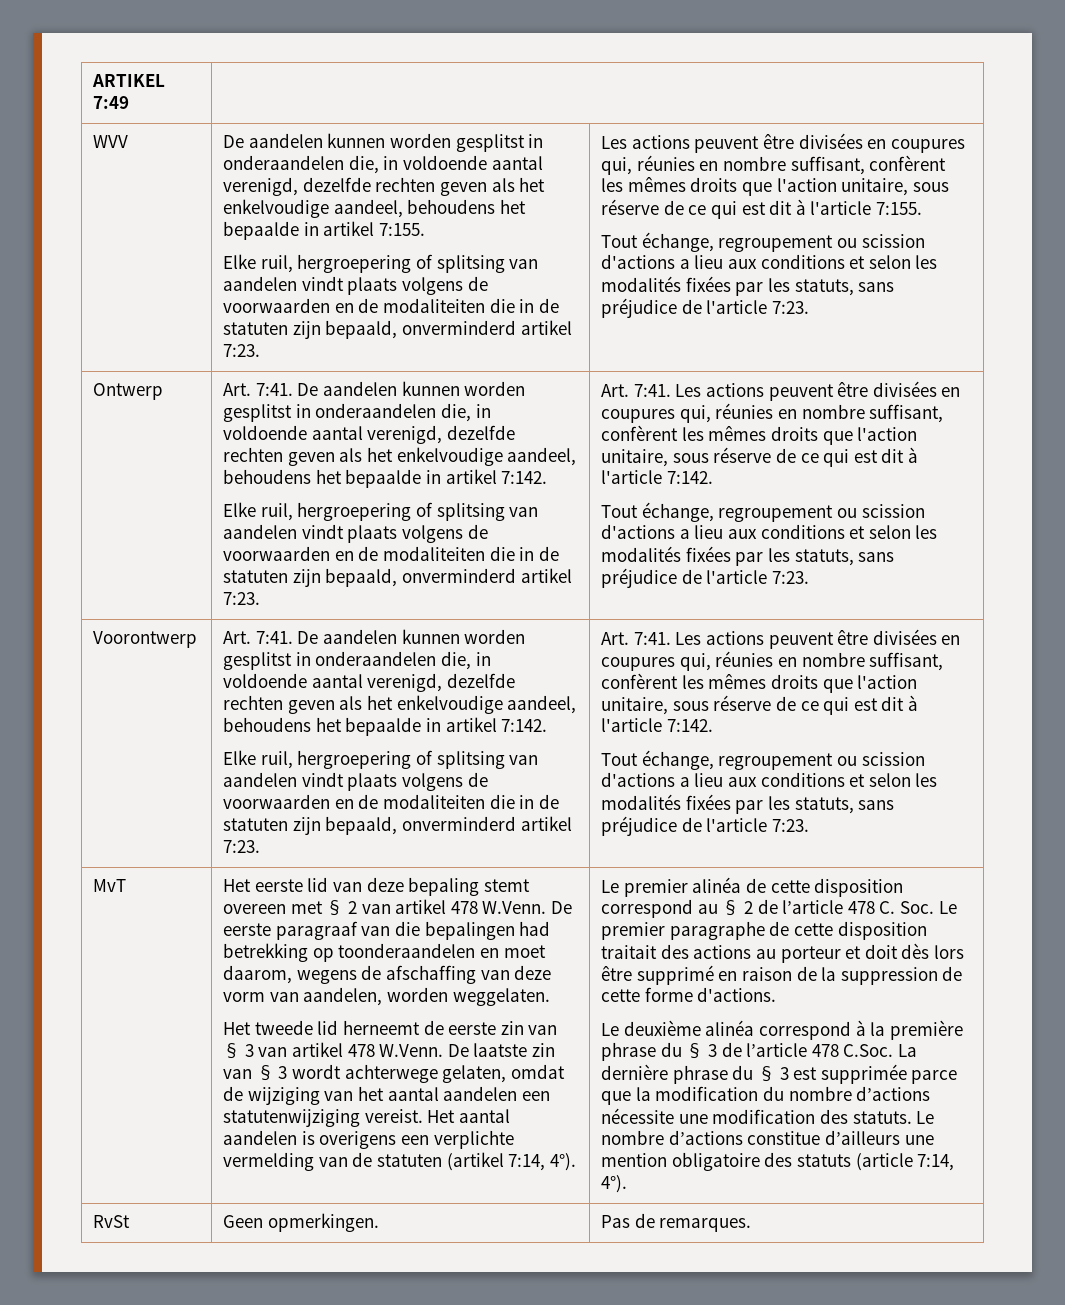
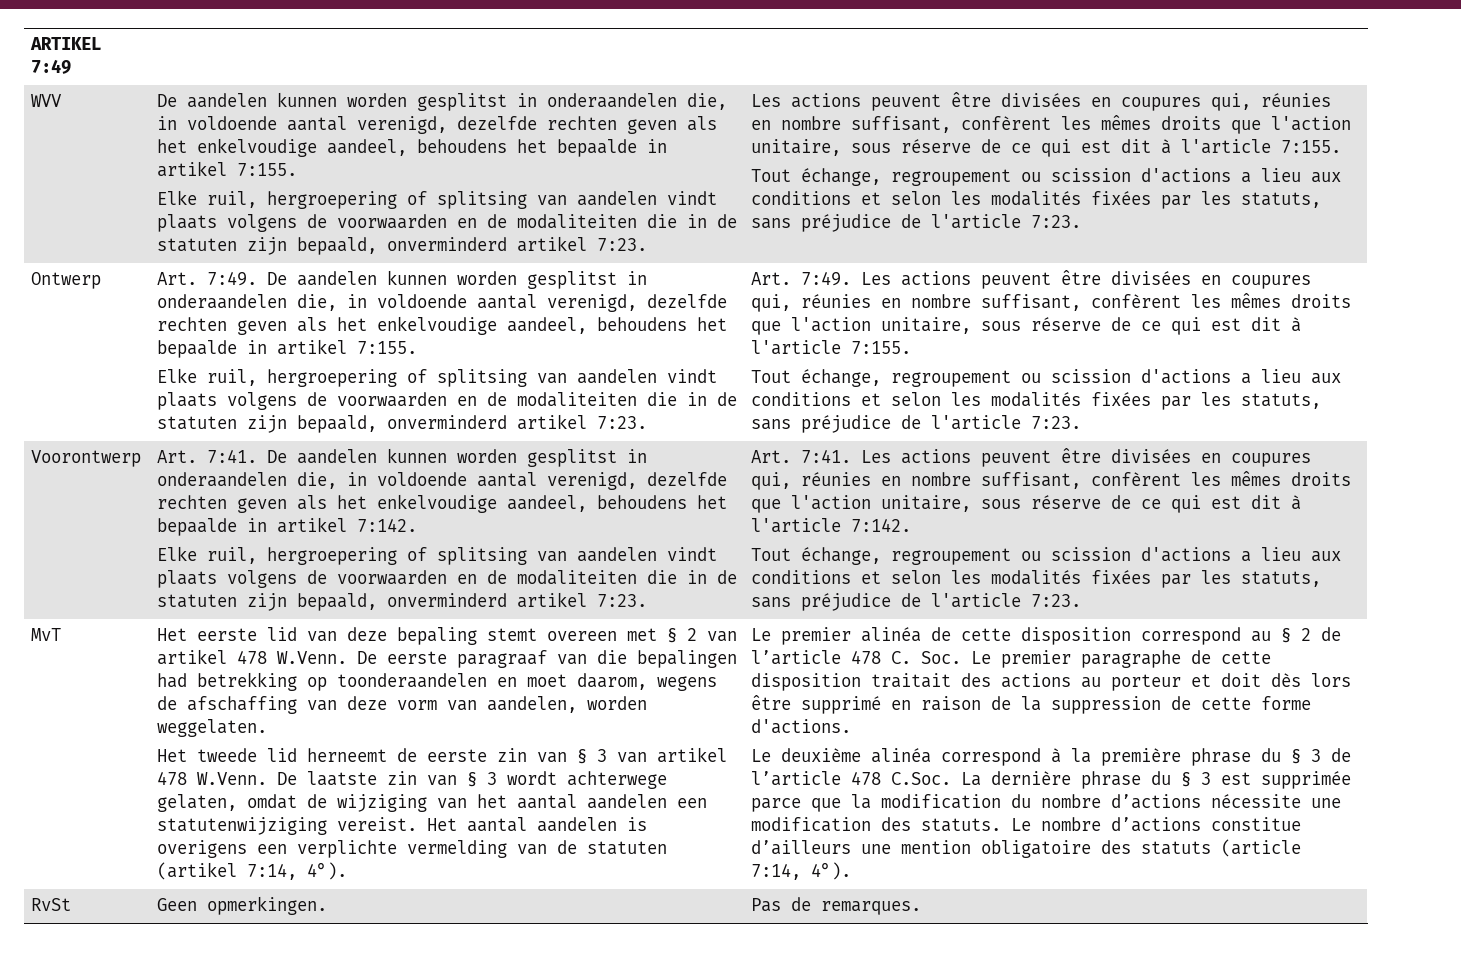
- Ontwerp | Art. 7:41. De aandelen kunnen worden gesplitst in onderaandelen die, in voldoende aantal verenigd, dezelfde rechten geven als het enkelvoudige aandeel, behoudens het bepaalde in artikel 7:142.
- Elke ruil, hergroepering of splitsing van aandelen vindt plaats volgens de voorwaarden en de modaliteiten die in de statuten zijn bepaald, onverminderd artikel 7:23. | Art. 7:41. Les actions peuvent être divisées en coupures qui, réunies en nombre suffisant, confèrent les mêmes droits que l'action unitaire, sous réserve de ce qui est dit à l'article 7:142.
+ Ontwerp | Art. 7:49. De aandelen kunnen worden gesplitst in onderaandelen die, in voldoende aantal verenigd, dezelfde rechten geven als het enkelvoudige aandeel, behoudens het bepaalde in artikel 7:155.
+ Elke ruil, hergroepering of splitsing van aandelen vindt plaats volgens de voorwaarden en de modaliteiten die in de statuten zijn bepaald, onverminderd artikel 7:23. | Art. 7:49. Les actions peuvent être divisées en coupures qui, réunies en nombre suffisant, confèrent les mêmes droits que l'action unitaire, sous réserve de ce qui est dit à l'article 7:155.

